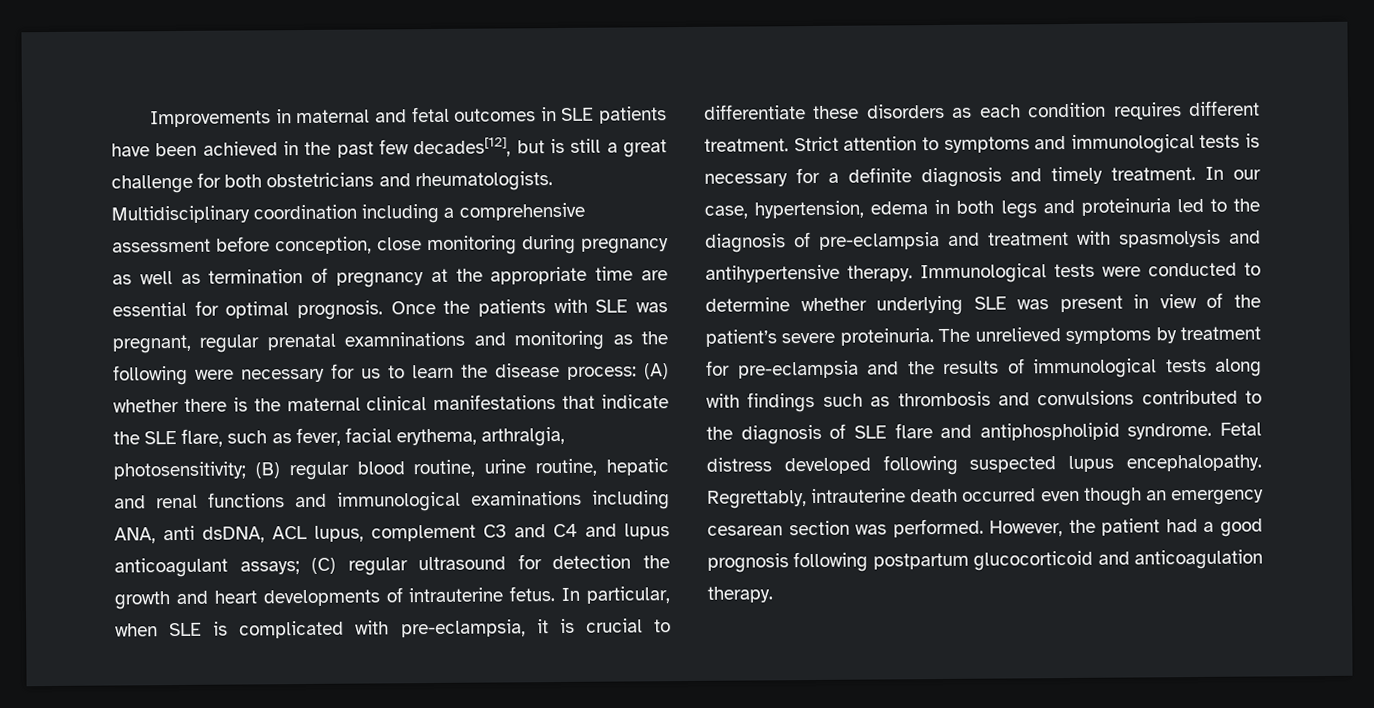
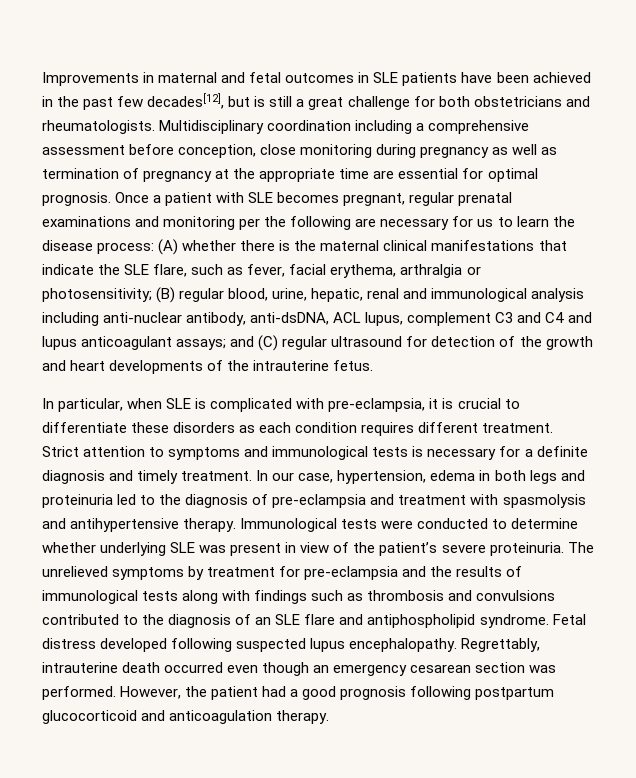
- Once the patients with SLE was pregnant, regular prenatal examninations and monitoring as the following were necessary for us to learn the disease process:
+ Once a patient with SLE becomes pregnant, regular prenatal examinations and monitoring per the following are necessary for us to learn the disease process:
- (A) whether there is the maternal clinical manifestations that indicate the SLE flare, such as fever, facial erythema, arthralgia, photosensitivity;
+ (A) whether there is the maternal clinical manifestations that indicate the SLE flare, such as fever, facial erythema, arthralgia or photosensitivity;
- (B) regular blood routine, urine routine, hepatic and renal functions and immunological examinations including ANA, anti dsDNA, ACL lupus, complement C3 and C4 and lupus anticoagulant assays;
+ (B) regular blood, urine, hepatic, renal and immunological analysis including anti-nuclear antibody, anti-dsDNA, ACL lupus, complement C3 and C4 and lupus anticoagulant assays;
- (C) regular ultrasound for detection the growth and heart developments of intrauterine fetus. In particular, when SLE is complicated with pre-eclampsia, it is crucial to differentiate these disorders as each condition requires different treatment.
+ and (C) regular ultrasound for detection of the growth and heart developments of the intrauterine fetus.
+ In particular, when SLE is complicated with pre-eclampsia, it is crucial to differentiate these disorders as each condition requires different treatment.
- The unrelieved symptoms by treatment for pre-eclampsia and the results of immunological tests along with findings such as thrombosis and convulsions contributed to the diagnosis of SLE flare and antiphospholipid syndrome.
+ The unrelieved symptoms by treatment for pre-eclampsia and the results of immunological tests along with findings such as thrombosis and convulsions contributed to the diagnosis of an SLE flare and antiphospholipid syndrome.

